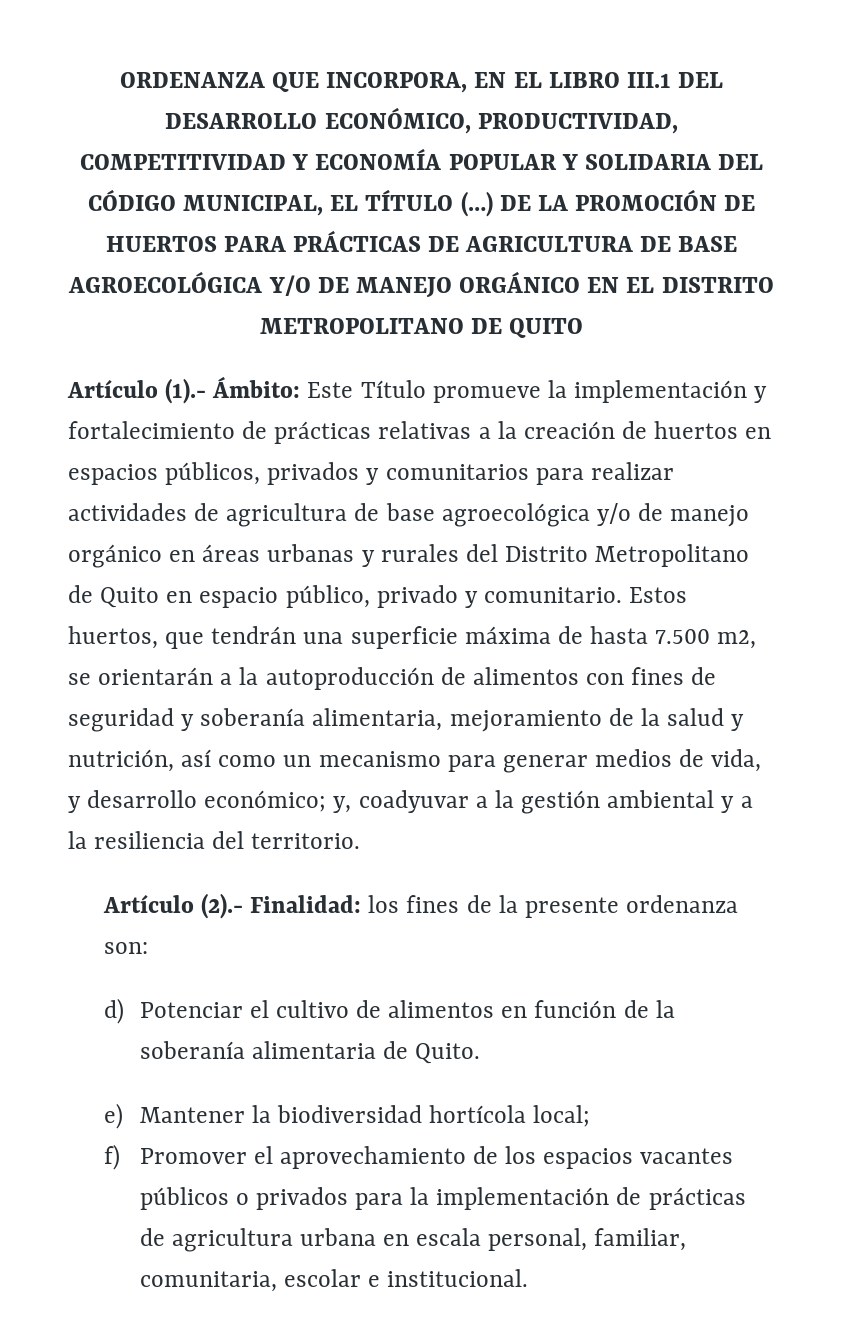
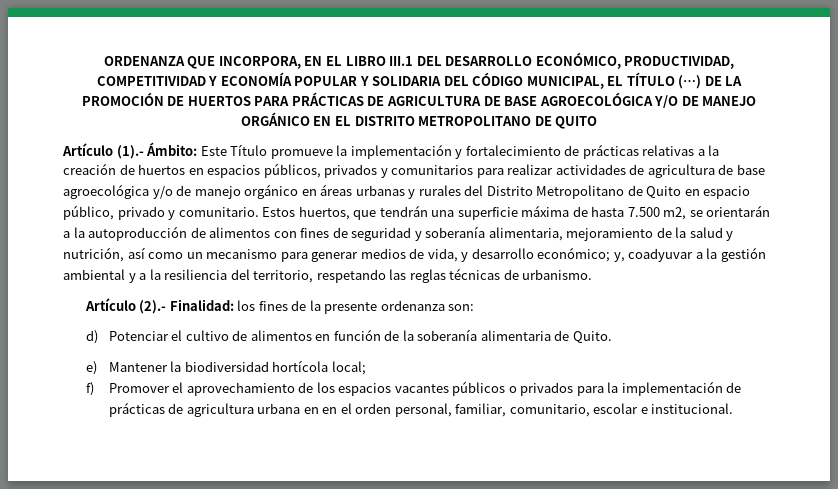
- Estos huertos, que tendrán una superficie máxima de hasta 7.500 m2, se orientarán a la autoproducción de alimentos con fines de seguridad y soberanía alimentaria, mejoramiento de la salud y nutrición, así como un mecanismo para generar medios de vida, y desarrollo económico; y, coadyuvar a la gestión ambiental y a la resiliencia del territorio.
+ Estos huertos, que tendrán una superficie máxima de hasta 7.500 m2, se orientarán a la autoproducción de alimentos con fines de seguridad y soberanía alimentaria, mejoramiento de la salud y nutrición, así como un mecanismo para generar medios de vida, y desarrollo económico; y, coadyuvar a la gestión ambiental y a la resiliencia del territorio, respetando las reglas técnicas de urbanismo.
- f) Promover el aprovechamiento de los espacios vacantes públicos o privados para la implementación de prácticas de agricultura urbana en escala personal, familiar, comunitaria, escolar e institucional.
+ f) Promover el aprovechamiento de los espacios vacantes públicos o privados para la implementación de prácticas de agricultura urbana en en el orden personal, familiar, comunitario, escolar e institucional.

